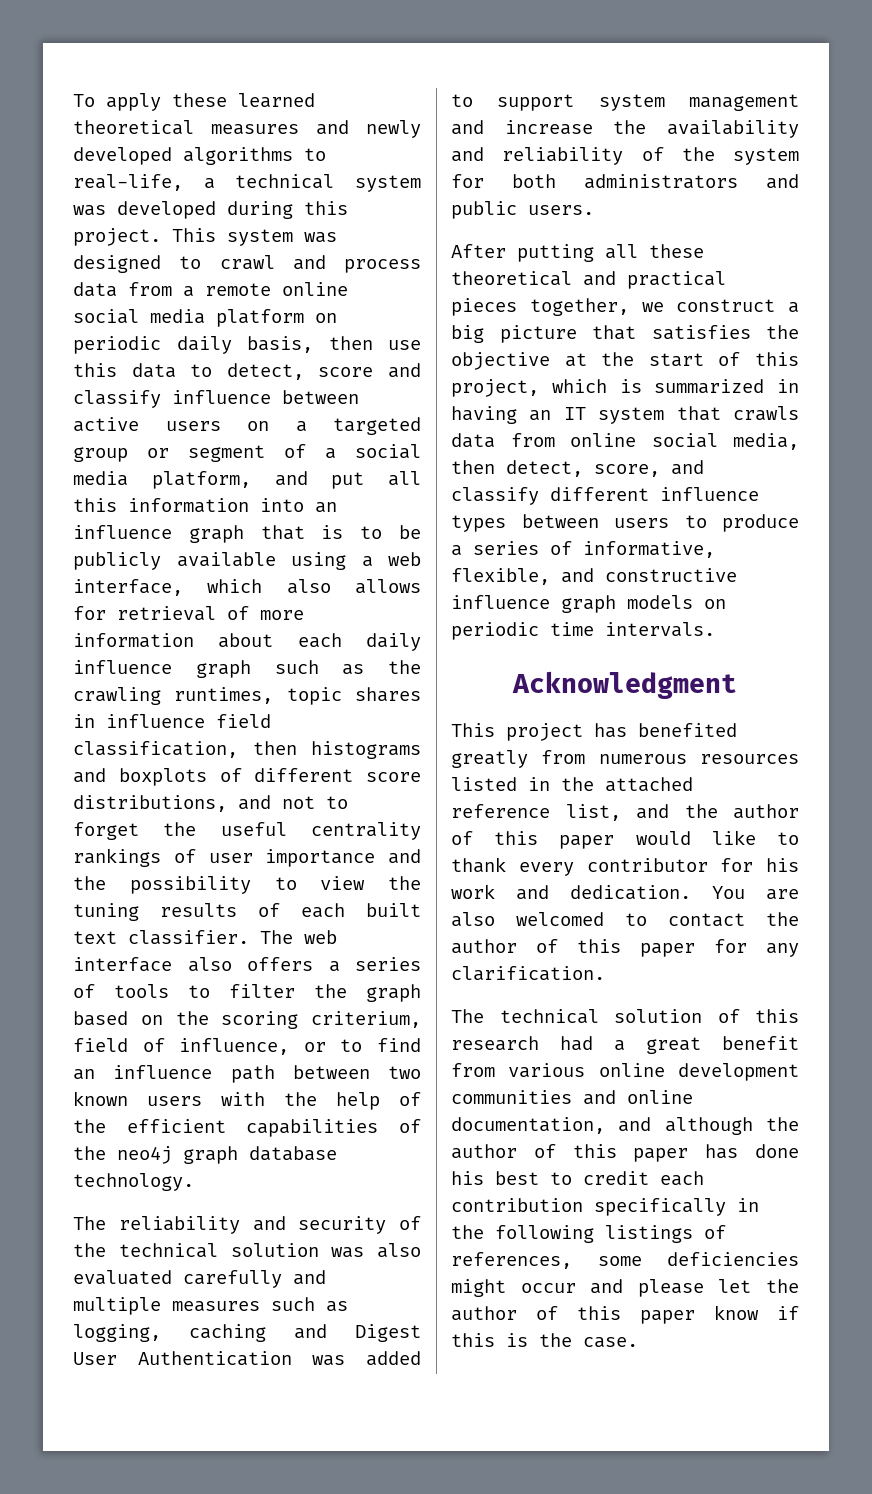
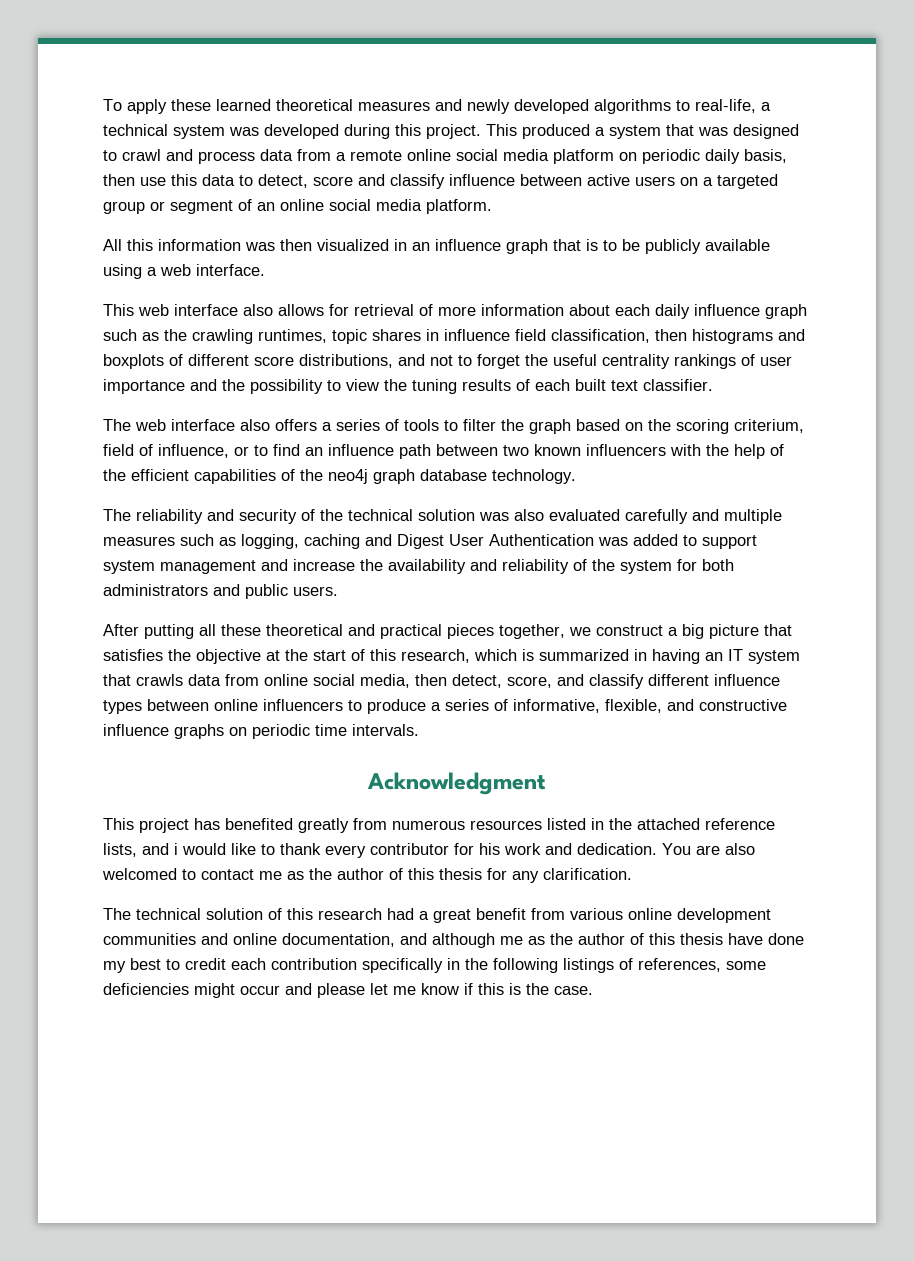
- This system was designed to crawl and process data from a remote online social media platform on periodic daily basis, then use this data to detect, score and classify influence between active users on a targeted group or segment of a social media platform, and put all this information into an influence graph that is to be publicly available using a web interface, which also allows for retrieval of more information about each daily influence graph such as the crawling runtimes, topic shares in influence field classification, then histograms and boxplots of different score distributions, and not to forget the useful centrality rankings of user importance and the possibility to view the tuning results of each built text classifier. The web interface also offers a series of tools to filter the graph based on the scoring criterium, field of influence, or to find an influence path between two known users with the help of the efficient capabilities of the neo4j graph database technology.
+ This produced a system that was designed to crawl and process data from a remote online social media platform on periodic daily basis, then use this data to detect, score and classify influence between active users on a targeted group or segment of an online social media platform.
+ All this information was then visualized in an influence graph that is to be publicly available using a web interface.
+ This web interface also allows for retrieval of more information about each daily influence graph such as the crawling runtimes, topic shares in influence field classification, then histograms and boxplots of different score distributions, and not to forget the useful centrality rankings of user importance and the possibility to view the tuning results of each built text classifier.
+ The web interface also offers a series of tools to filter the graph based on the scoring criterium, field of influence, or to find an influence path between two known influencers with the help of the efficient capabilities of the neo4j graph database technology.
- After putting all these theoretical and practical pieces together, we construct a big picture that satisfies the objective at the start of this project, which is summarized in having an IT system that crawls data from online social media, then detect, score, and classify different influence types between users to produce a series of informative, flexible, and constructive influence graph models on periodic time intervals.
+ After putting all these theoretical and practical pieces together, we construct a big picture that satisfies the objective at the start of this research, which is summarized in having an IT system that crawls data from online social media, then detect, score, and classify different influence types between online influencers to produce a series of informative, flexible, and constructive influence graphs on periodic time intervals.
- This project has benefited greatly from numerous resources listed in the attached reference list, and the author of this paper would like to thank every contributor for his work and dedication.
+ This project has benefited greatly from numerous resources listed in the attached reference lists, and i would like to thank every contributor for his work and dedication.
- You are also welcomed to contact the author of this paper for any clarification.
+ You are also welcomed to contact me as the author of this thesis for any clarification.
- The technical solution of this research had a great benefit from various online development communities and online documentation, and although the author of this paper has done his best to credit each contribution specifically in the following listings of references, some deficiencies might occur and please let the author of this paper know if this is the case.
+ The technical solution of this research had a great benefit from various online development communities and online documentation, and although me as the author of this thesis have done my best to credit each contribution specifically in the following listings of references, some deficiencies might occur and please let me know if this is the case.

